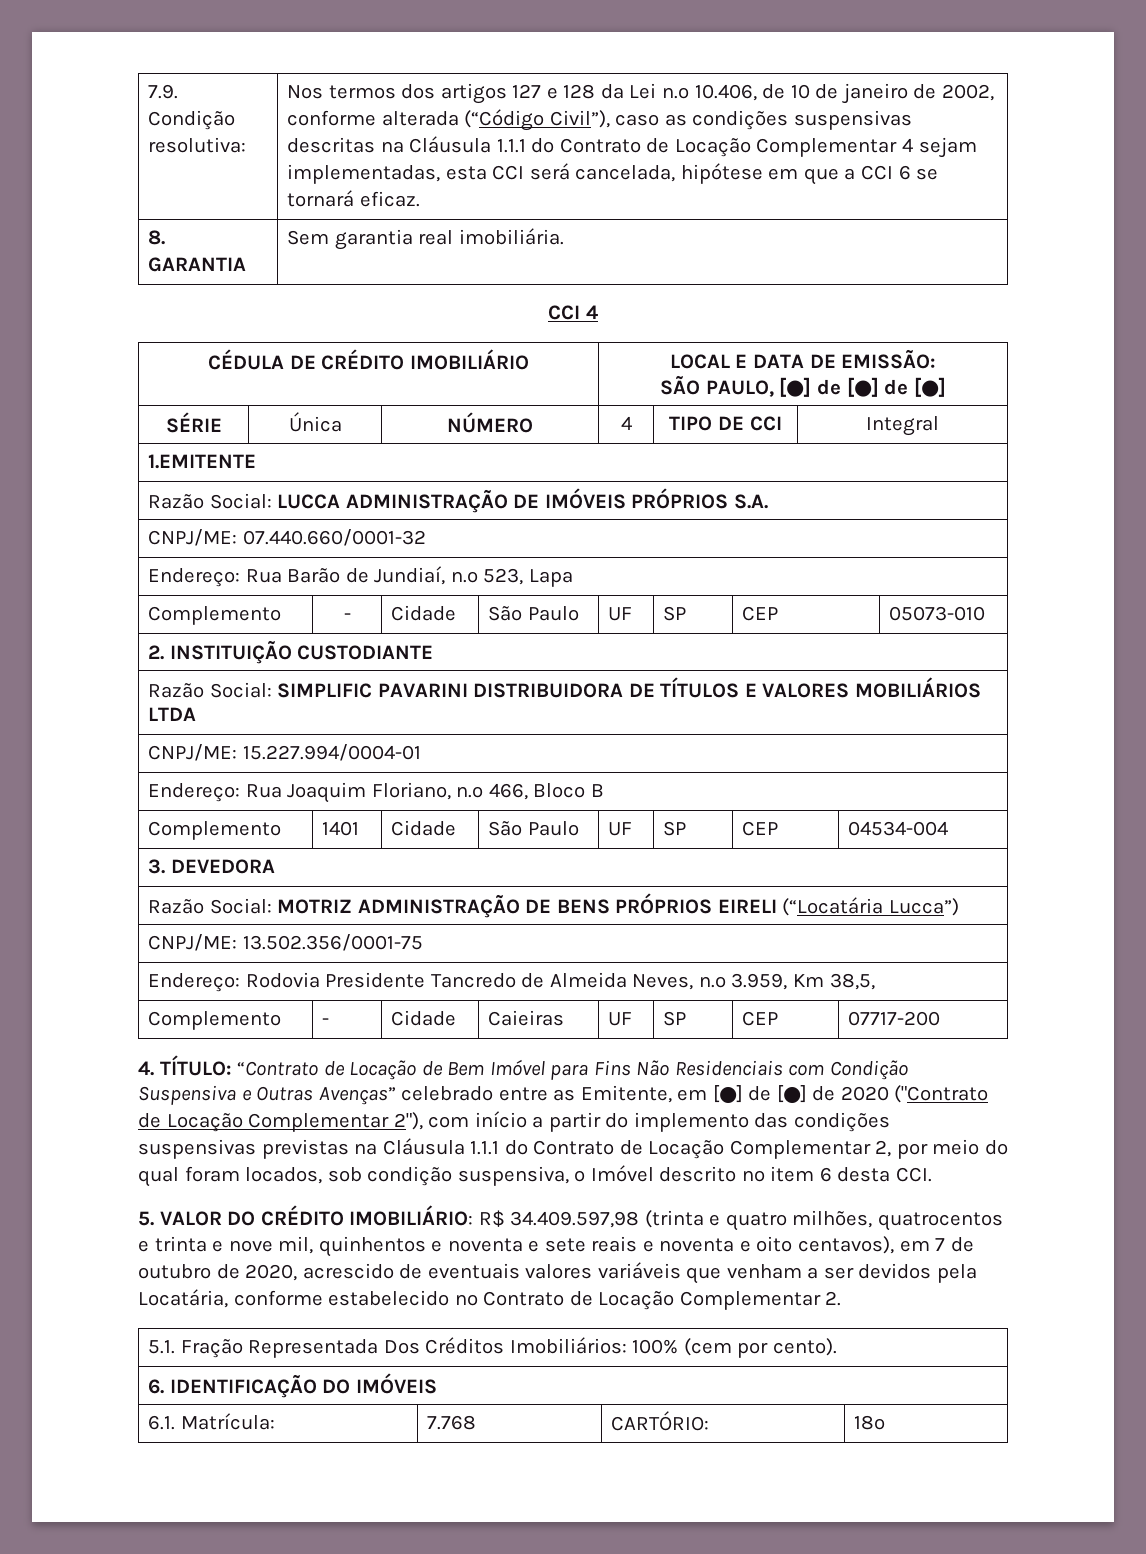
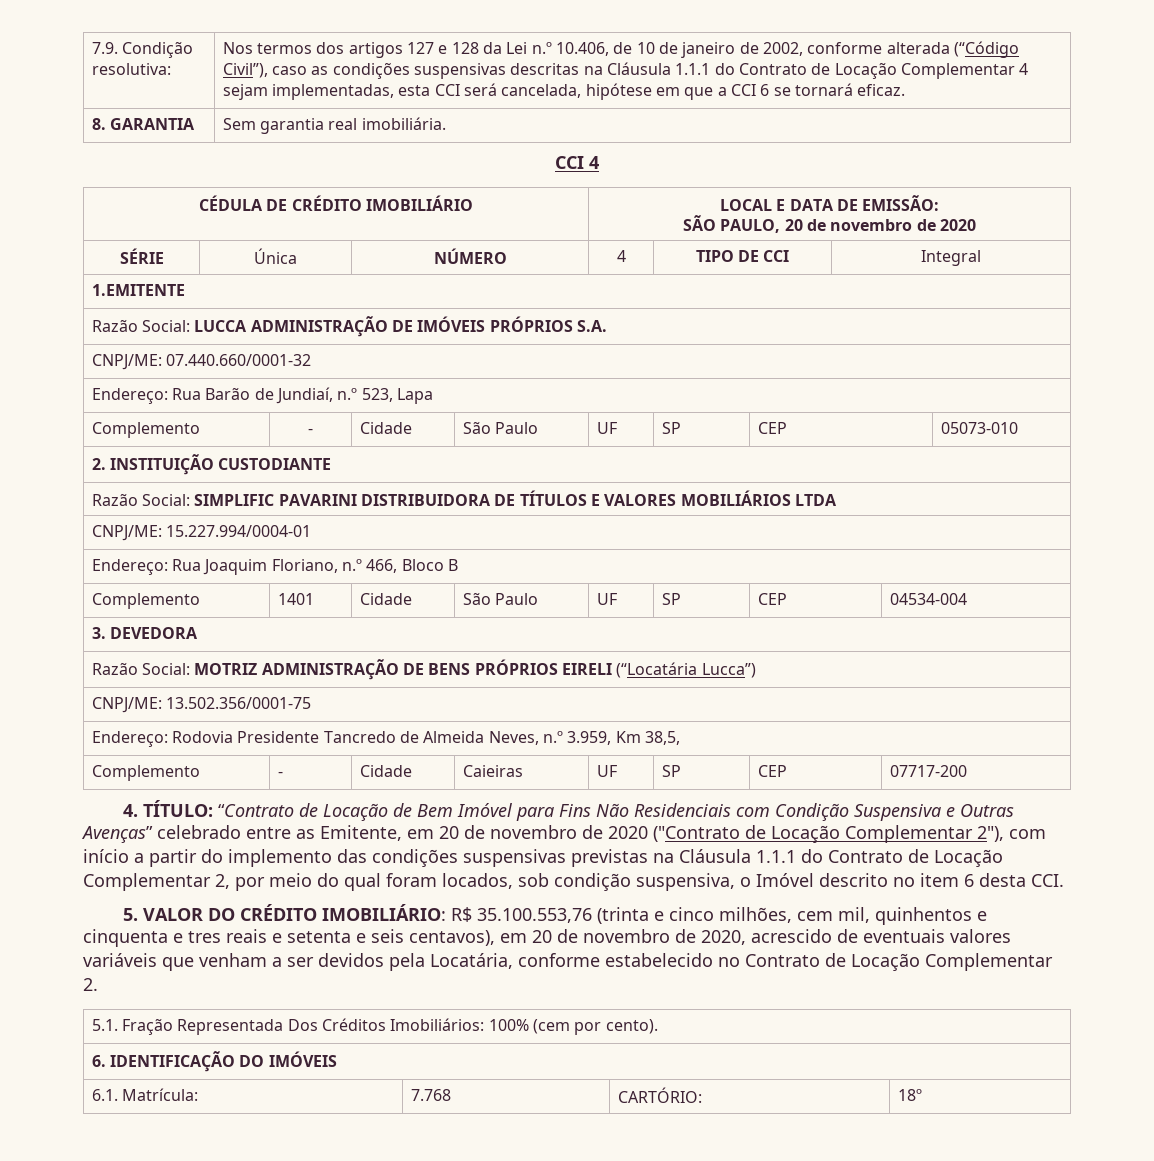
  CÉDULA DE CRÉDITO IMOBILIÁRIO | LOCAL E DATA DE EMISSÃO:
- SÃO PAULO, [●] de [●] de [●]
+ SÃO PAULO, 20 de novembro de 2020
- “Contrato de Locação de Bem Imóvel para Fins Não Residenciais com Condição Suspensiva e Outras Avenças” celebrado entre as Emitente, em [●] de [●] de 2020 ("Contrato de Locação Complementar 2"), com início a partir do implemento das condições suspensivas previstas na Cláusula 1.1.1 do Contrato de Locação Complementar 2, por meio do qual foram locados, sob condição suspensiva, o Imóvel descrito no item 6 desta CCI.
+ “Contrato de Locação de Bem Imóvel para Fins Não Residenciais com Condição Suspensiva e Outras Avenças” celebrado entre as Emitente, em 20 de novembro de 2020 ("Contrato de Locação Complementar 2"), com início a partir do implemento das condições suspensivas previstas na Cláusula 1.1.1 do Contrato de Locação Complementar 2, por meio do qual foram locados, sob condição suspensiva, o Imóvel descrito no item 6 desta CCI.
- 5. VALOR DO CRÉDITO IMOBILIÁRIO: R$ 34.409.597,98 (trinta e quatro milhões, quatrocentos e trinta e nove mil, quinhentos e noventa e sete reais e noventa e oito centavos), em 7 de outubro de 2020, acrescido de eventuais valores variáveis que venham a ser devidos pela Locatária, conforme estabelecido no Contrato de Locação Complementar 2.
+ 5. VALOR DO CRÉDITO IMOBILIÁRIO: R$ 35.100.553,76 (trinta e cinco milhões, cem mil, quinhentos e cinquenta e tres reais e setenta e seis centavos), em 20 de novembro de 2020, acrescido de eventuais valores variáveis que venham a ser devidos pela Locatária, conforme estabelecido no Contrato de Locação Complementar 2.

